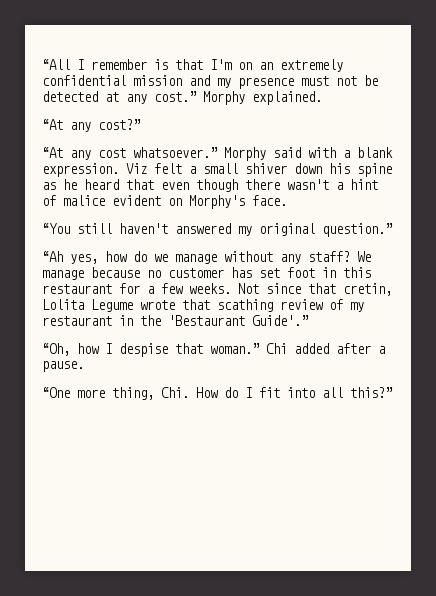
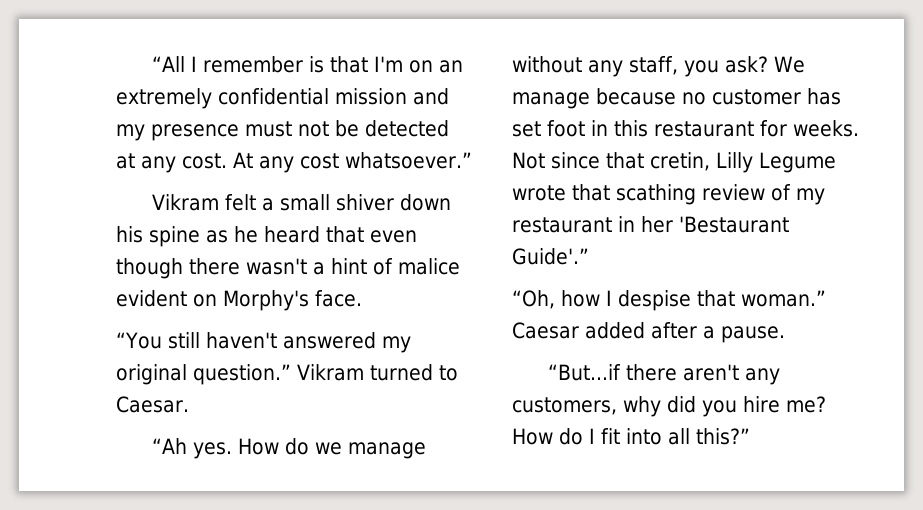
- “All I remember is that I'm on an extremely confidential mission and my presence must not be detected at any cost.” Morphy explained.
- “At any cost?”
- “At any cost whatsoever.” Morphy said with a blank expression. Viz felt a small shiver down his spine as he heard that even though there wasn't a hint of malice evident on Morphy's face.
+ “All I remember is that I'm on an extremely confidential mission and my presence must not be detected at any cost. At any cost whatsoever.”
+ Vikram felt a small shiver down his spine as he heard that even though there wasn't a hint of malice evident on Morphy's face.
+ Vikram turned to Caesar.
- “Ah yes, how do we manage without any staff?
+ “Ah yes. How do we manage without any staff, you ask?
- We manage because no customer has set foot in this restaurant for a few weeks.
+ We manage because no customer has set foot in this restaurant for weeks.
- Not since that cretin, Lolita Legume wrote that scathing review of my restaurant in the 'Bestaurant Guide'.”
+ Not since that cretin, Lilly Legume wrote that scathing review of my restaurant in her 'Bestaurant Guide'.”
- Chi added after a pause.
+ Caesar added after a pause.
- “One more thing, Chi. How do I fit into all this?”
+ “But...if there aren't any customers, why did you hire me? How do I fit into all this?”

